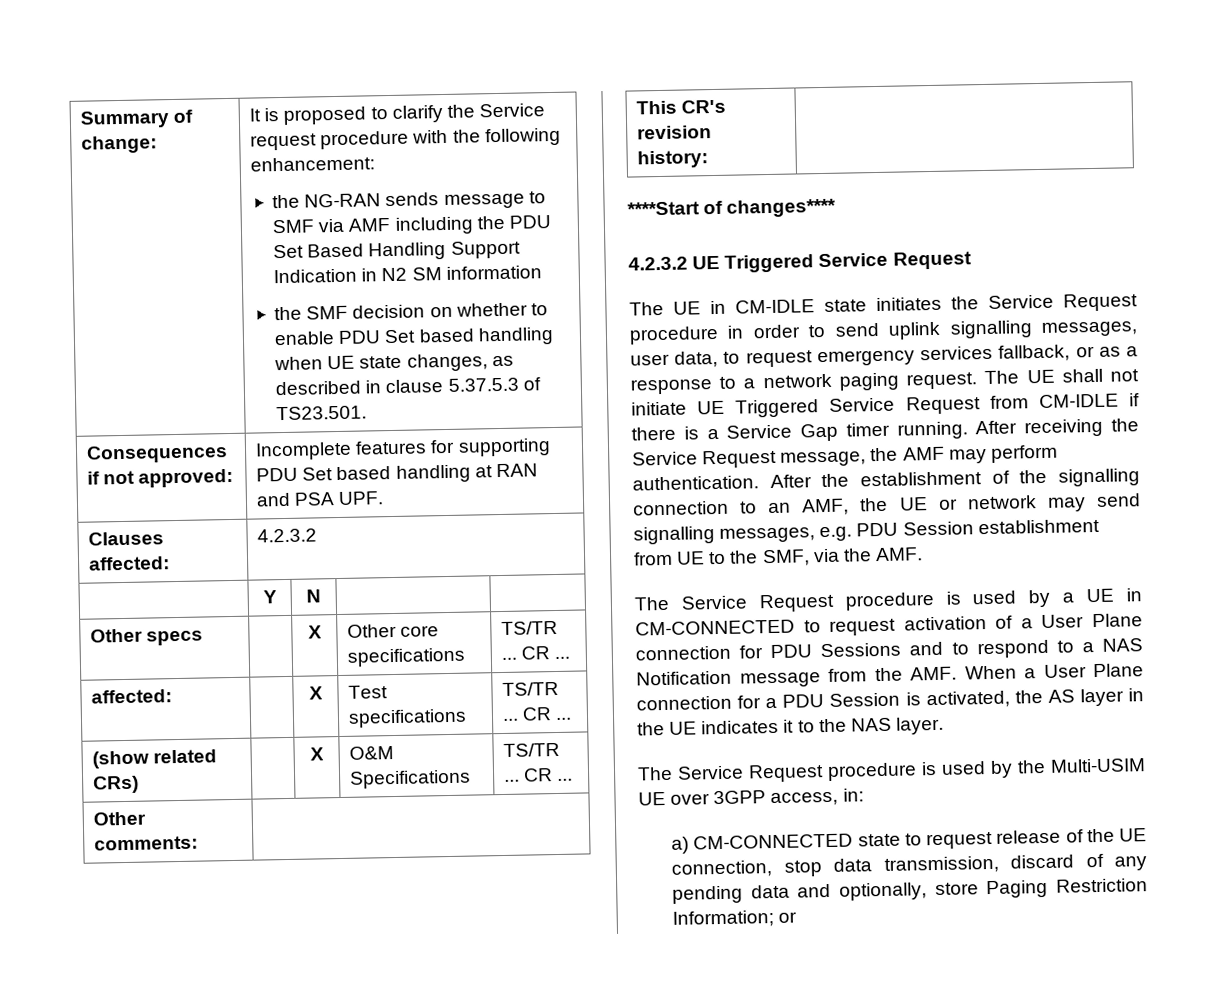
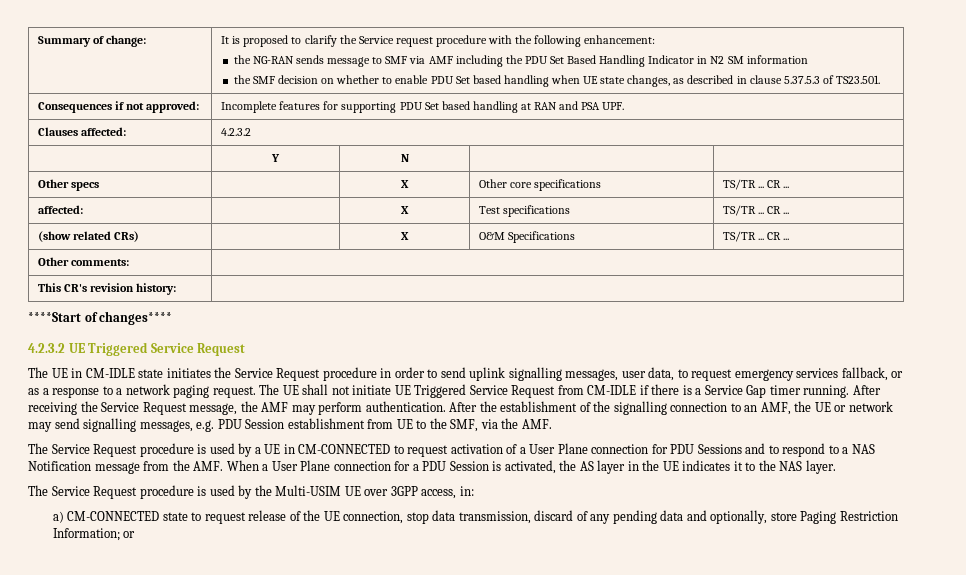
- the NG-RAN sends message to SMF via AMF including the PDU Set Based Handling Support Indication in N2 SM information
+ the NG-RAN sends message to SMF via AMF including the PDU Set Based Handling Indicator in N2 SM information

